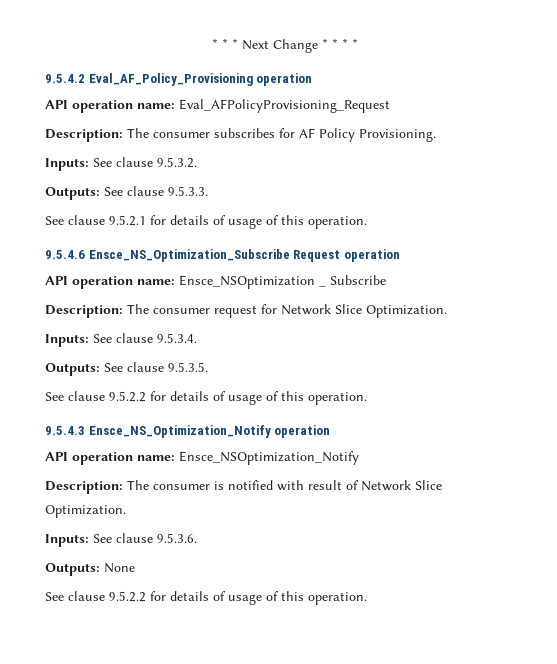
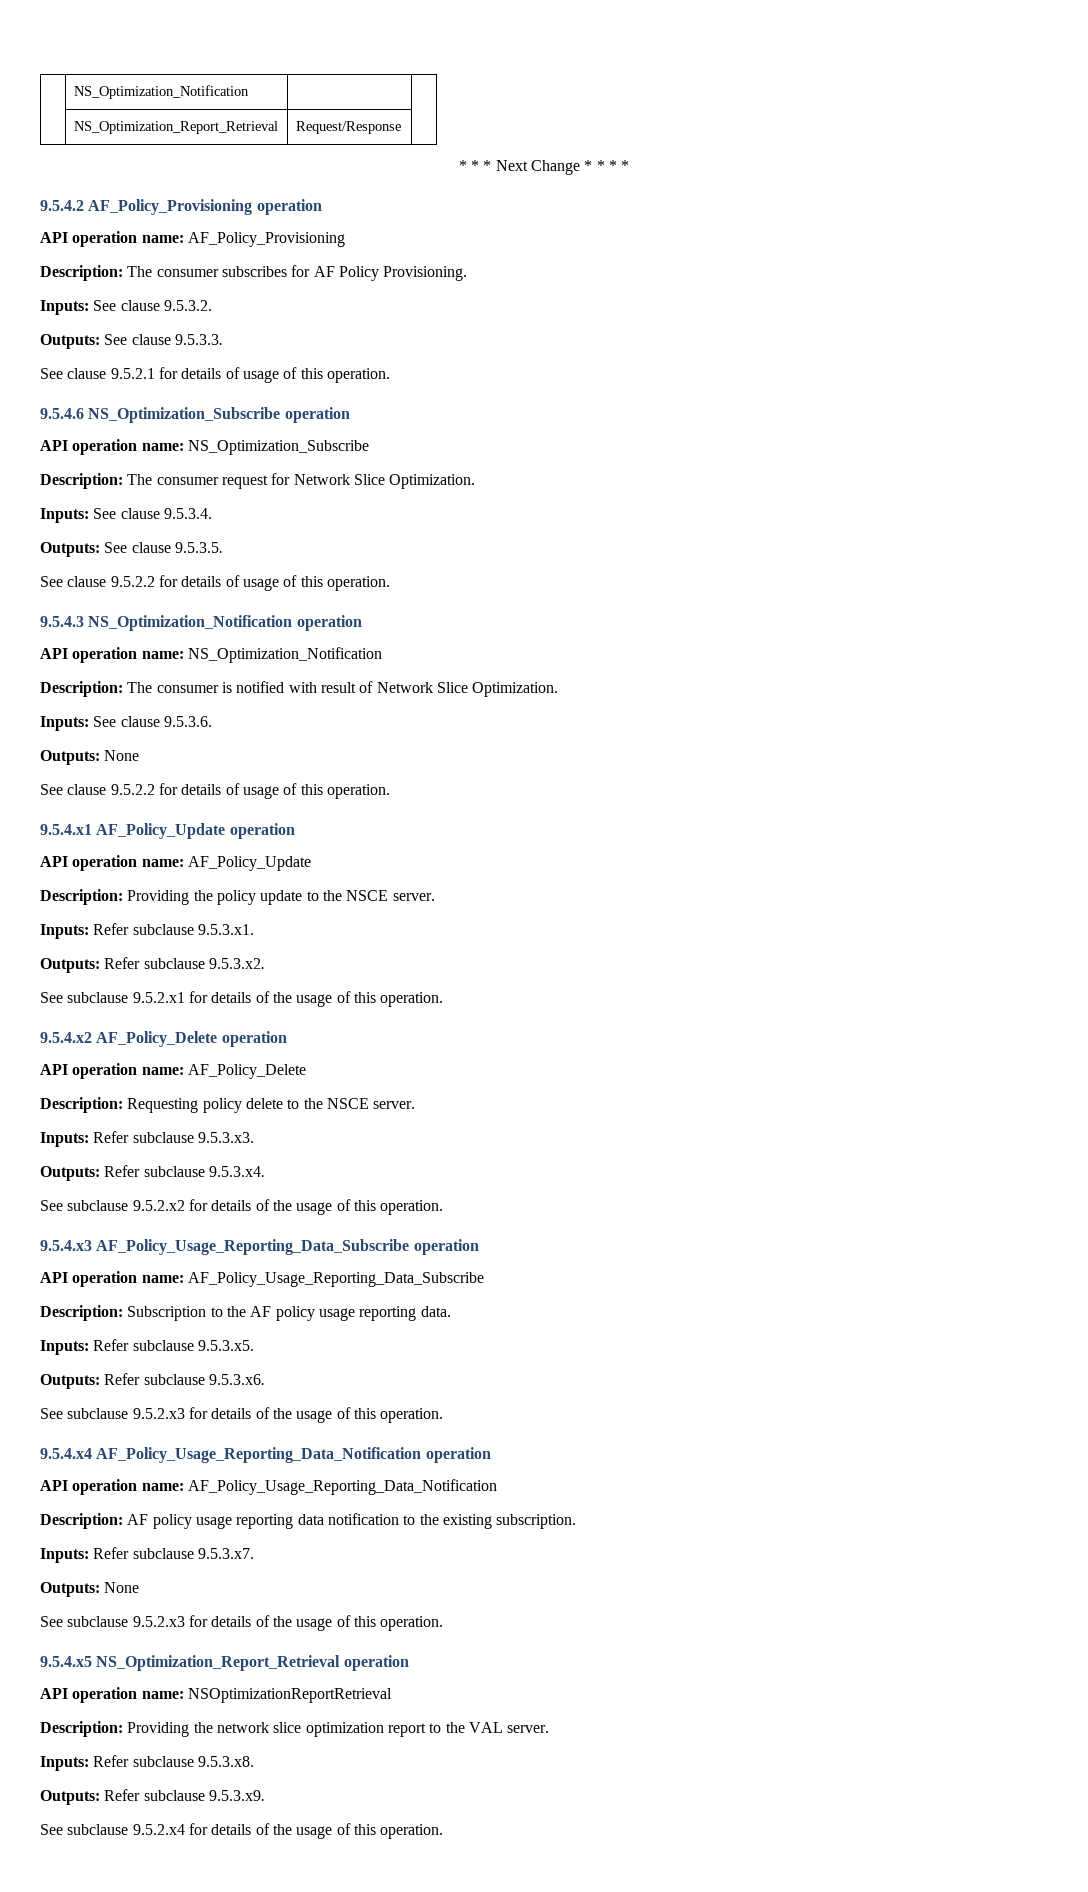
+ | NS_Optimization_Notification | |
+ | NS_Optimization_Report_Retrieval | Request/Response |
- 9.5.4.2 Eval_AF_Policy_Provisioning operation
- API operation name: Eval_AFPolicyProvisioning_Request
+ 9.5.4.2 AF_Policy_Provisioning operation
+ API operation name: AF_Policy_Provisioning
- 9.5.4.6 Ensce_NS_Optimization_Subscribe Request operation
- API operation name: Ensce_NSOptimization _ Subscribe
+ 9.5.4.6 NS_Optimization_Subscribe operation
+ API operation name: NS_Optimization_Subscribe
- 9.5.4.3 Ensce_NS_Optimization_Notify operation
- API operation name: Ensce_NSOptimization_Notify
+ 9.5.4.3 NS_Optimization_Notification operation
+ API operation name: NS_Optimization_Notification
+ 9.5.4.x1 AF_Policy_Update operation
+ API operation name: AF_Policy_Update
+ Description: Providing the policy update to the NSCE server.
+ Inputs: Refer subclause 9.5.3.x1.
+ Outputs: Refer subclause 9.5.3.x2.
+ See subclause 9.5.2.x1 for details of the usage of this operation.
+ 9.5.4.x2 AF_Policy_Delete operation
+ API operation name: AF_Policy_Delete
+ Description: Requesting policy delete to the NSCE server.
+ Inputs: Refer subclause 9.5.3.x3.
+ Outputs: Refer subclause 9.5.3.x4.
+ See subclause 9.5.2.x2 for details of the usage of this operation.
+ 9.5.4.x3 AF_Policy_Usage_Reporting_Data_Subscribe operation
+ API operation name: AF_Policy_Usage_Reporting_Data_Subscribe
+ Description: Subscription to the AF policy usage reporting data.
+ Inputs: Refer subclause 9.5.3.x5.
+ Outputs: Refer subclause 9.5.3.x6.
+ See subclause 9.5.2.x3 for details of the usage of this operation.
+ 9.5.4.x4 AF_Policy_Usage_Reporting_Data_Notification operation
+ API operation name: AF_Policy_Usage_Reporting_Data_Notification
+ Description: AF policy usage reporting data notification to the existing subscription.
+ Inputs: Refer subclause 9.5.3.x7.
+ Outputs: None
+ See subclause 9.5.2.x3 for details of the usage of this operation.
+ 9.5.4.x5 NS_Optimization_Report_Retrieval operation
+ API operation name: NSOptimizationReportRetrieval
+ Description: Providing the network slice optimization report to the VAL server.
+ Inputs: Refer subclause 9.5.3.x8.
+ Outputs: Refer subclause 9.5.3.x9.
+ See subclause 9.5.2.x4 for details of the usage of this operation.

